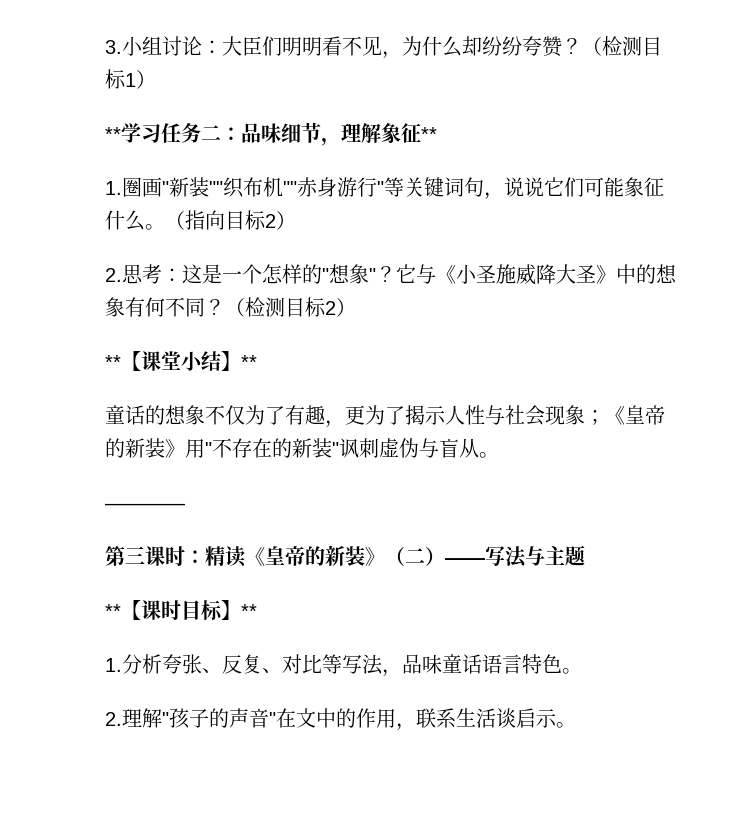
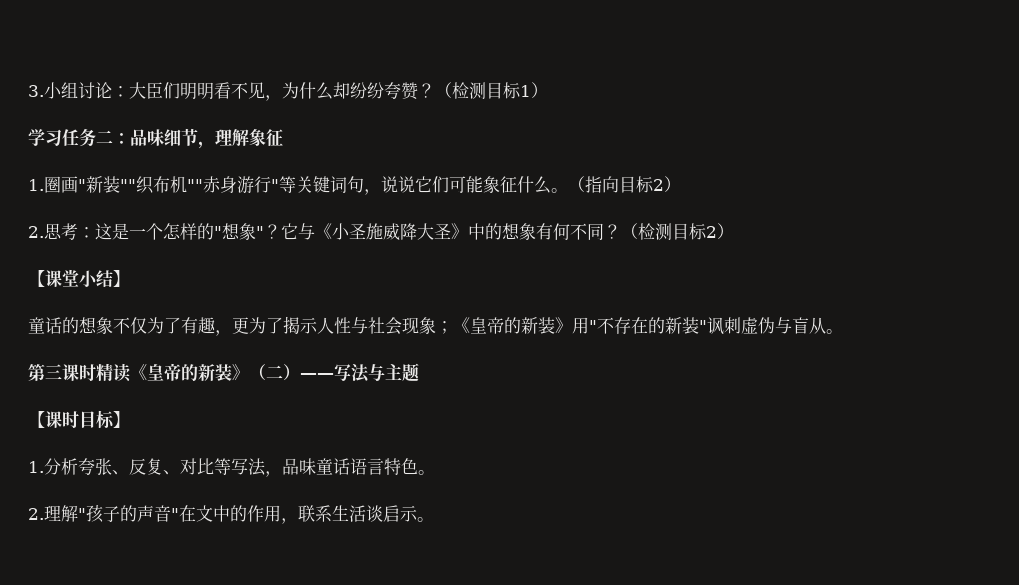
- **学习任务二：品味细节，理解象征**
+ 学习任务二：品味细节，理解象征
- **【课堂小结】**
+ 【课堂小结】
- ————
- 第三课时：精读《皇帝的新装》（二）——写法与主题
+ 第三课时精读《皇帝的新装》（二）——写法与主题
- **【课时目标】**
+ 【课时目标】

